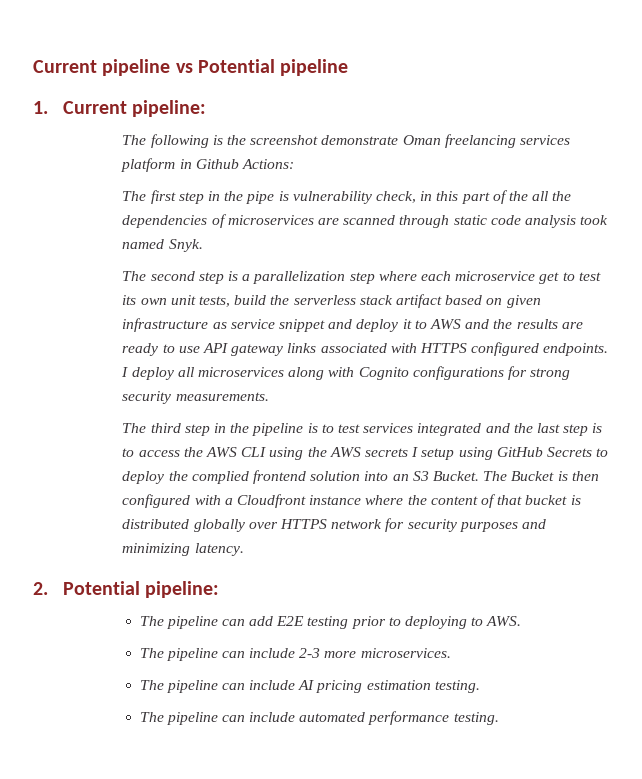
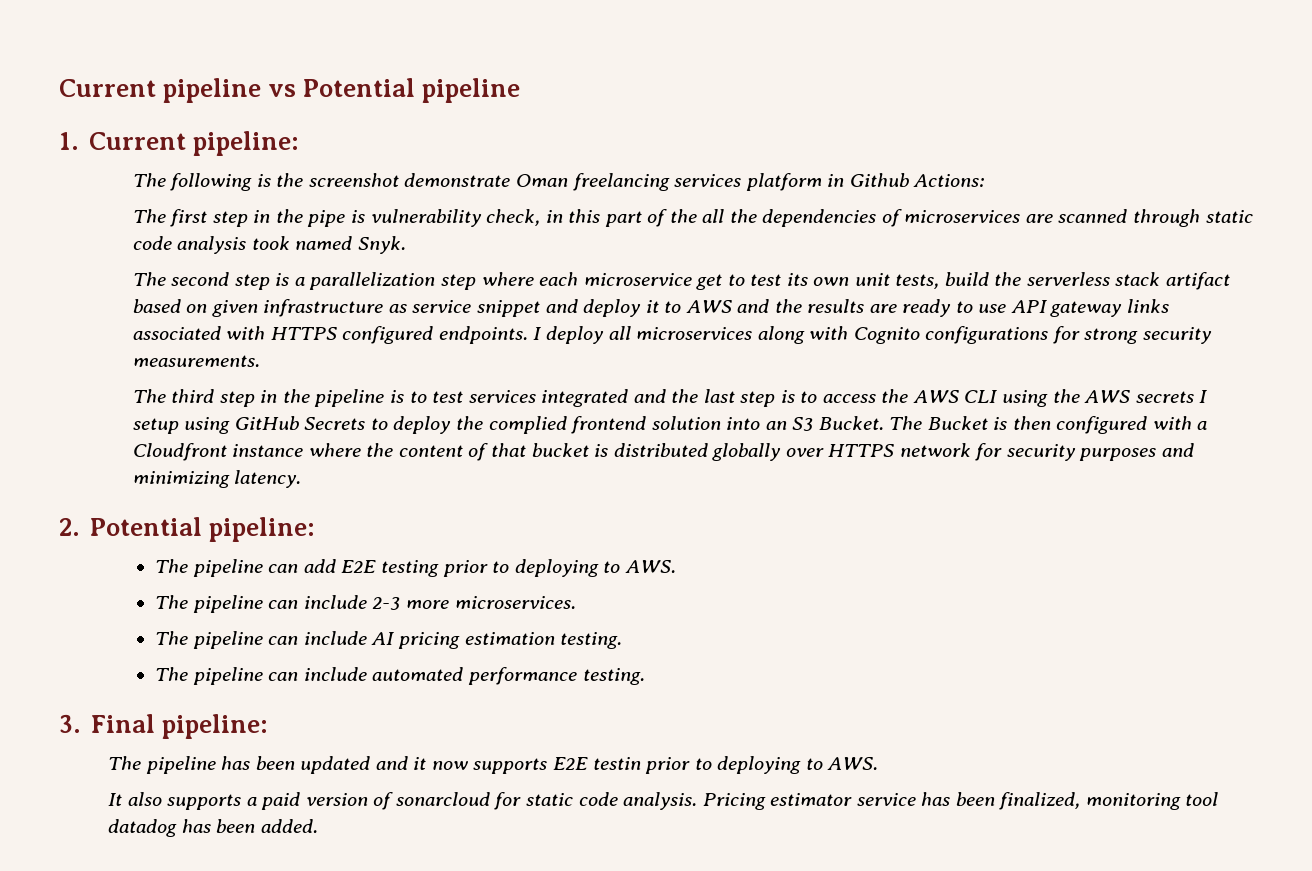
+ 3. Final pipeline:
+ The pipeline has been updated and it now supports E2E testin prior to deploying to AWS.
+ It also supports a paid version of sonarcloud for static code analysis. Pricing estimator service has been finalized, monitoring tool datadog has been added.

